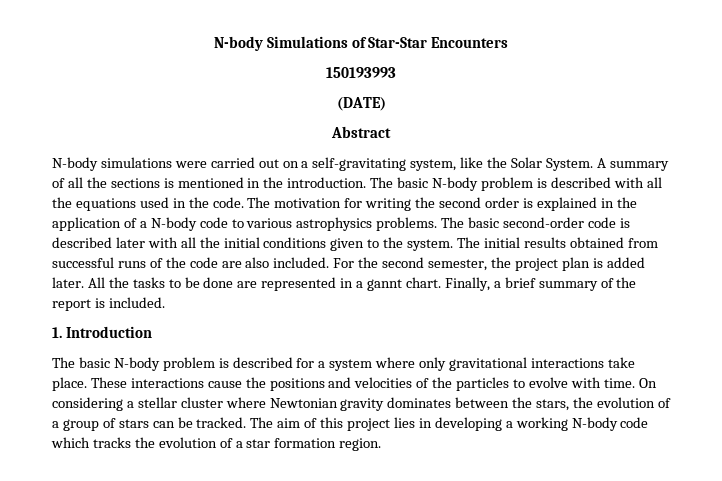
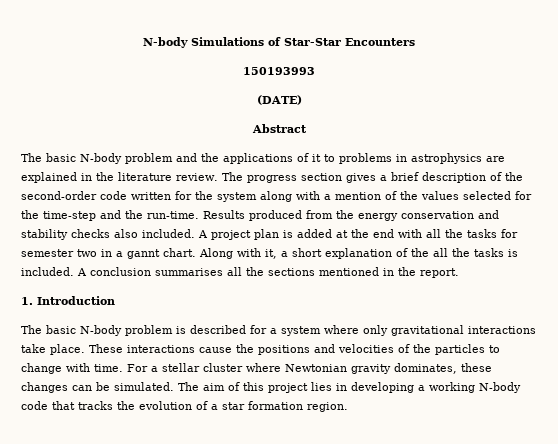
- N-body simulations were carried out on a self-gravitating system, like the Solar System. A summary of all the sections is mentioned in the introduction. The basic N-body problem is described with all the equations used in the code. The motivation for writing the second order is explained in the application of a N-body code to various astrophysics problems. The basic second-order code is described later with all the initial conditions given to the system. The initial results obtained from successful runs of the code are also included. For the second semester, the project plan is added later. All the tasks to be done are represented in a gannt chart. Finally, a brief summary of the report is included.
+ The basic N-body problem and the applications of it to problems in astrophysics are explained in the literature review. The progress section gives a brief description of the second-order code written for the system along with a mention of the values selected for the time-step and the run-time. Results produced from the energy conservation and stability checks also included. A project plan is added at the end with all the tasks for semester two in a gannt chart. Along with it, a short explanation of the all the tasks is included. A conclusion summarises all the sections mentioned in the report.
- These interactions cause the positions and velocities of the particles to evolve with time.
+ These interactions cause the positions and velocities of the particles to change with time.
- On considering a stellar cluster where Newtonian gravity dominates between the stars, the evolution of a group of stars can be tracked.
+ For a stellar cluster where Newtonian gravity dominates, these changes can be simulated.
- The aim of this project lies in developing a working N-body code which tracks the evolution of a star formation region.
+ The aim of this project lies in developing a working N-body code that tracks the evolution of a star formation region.

